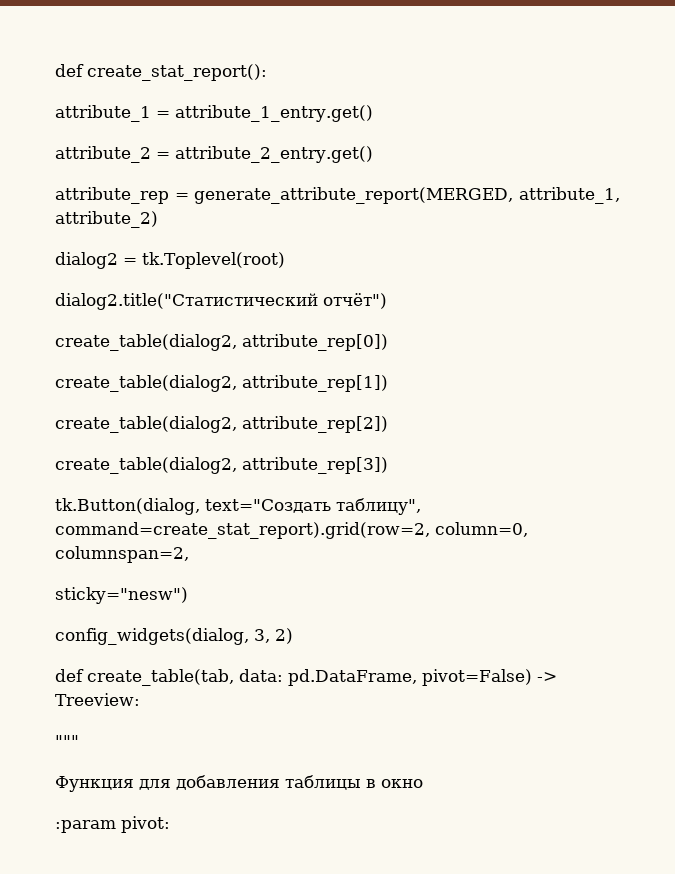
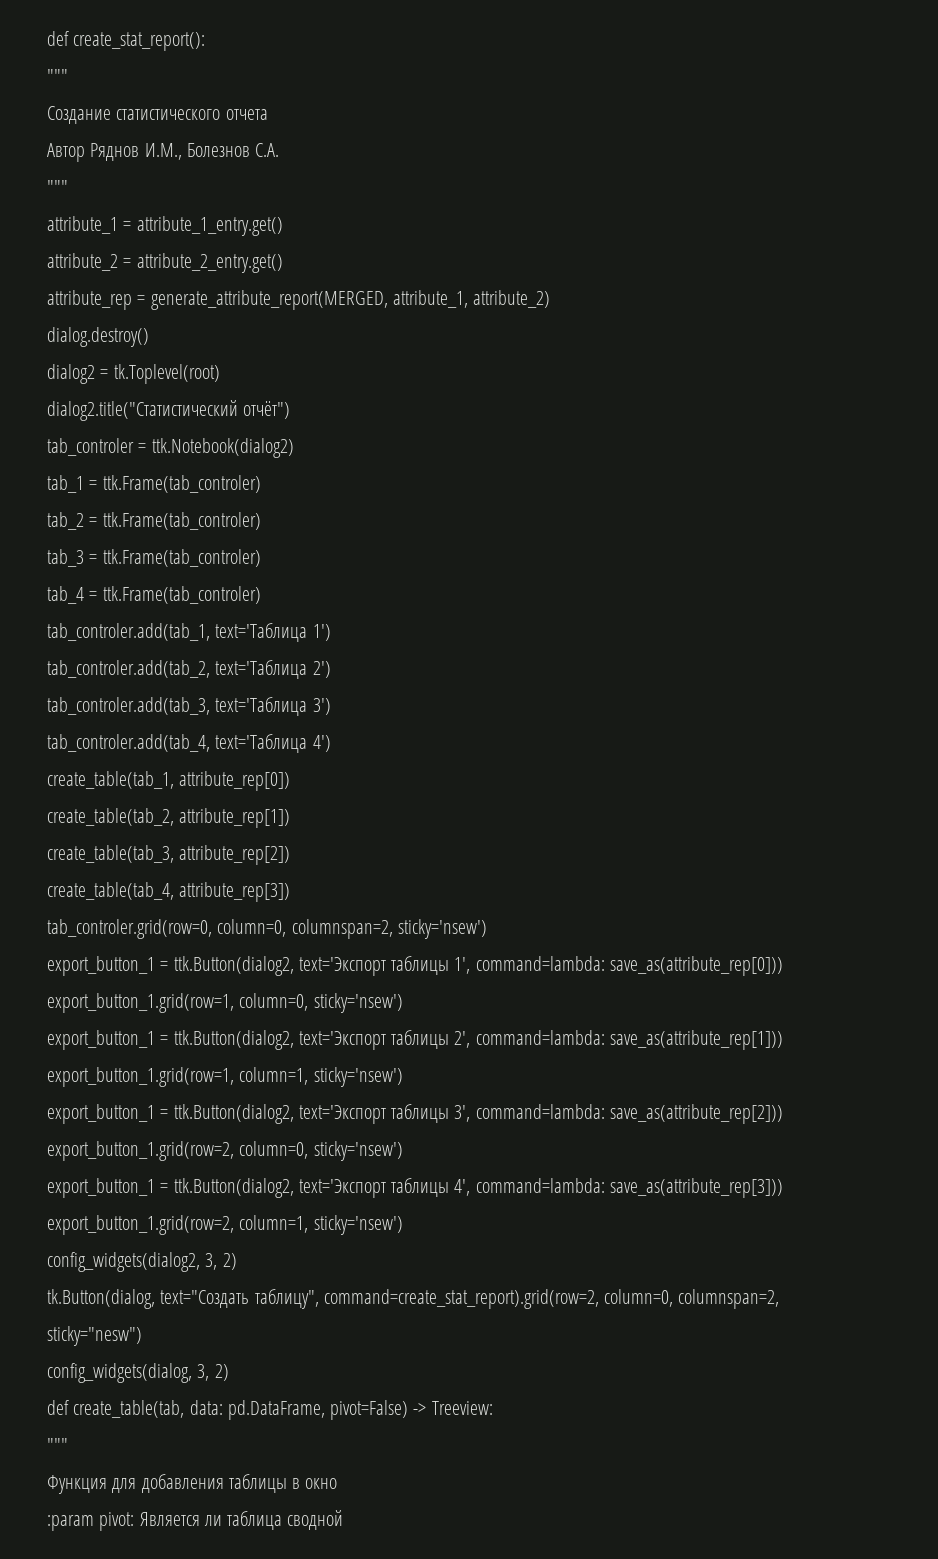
  def create_stat_report():
+ """
+ Создание статистического отчета
+ Автор Ряднов И.М., Болезнов С.А.
+ """
+ dialog.destroy()
- create_table(dialog2, attribute_rep[0])
+ tab_controler = ttk.Notebook(dialog2)
+ tab_1 = ttk.Frame(tab_controler)
+ tab_2 = ttk.Frame(tab_controler)
+ tab_3 = ttk.Frame(tab_controler)
+ tab_4 = ttk.Frame(tab_controler)
+ tab_controler.add(tab_1, text='Таблица 1')
+ tab_controler.add(tab_2, text='Таблица 2')
+ tab_controler.add(tab_3, text='Таблица 3')
+ tab_controler.add(tab_4, text='Таблица 4')
+ create_table(tab_1, attribute_rep[0])
- create_table(dialog2, attribute_rep[1])
+ create_table(tab_2, attribute_rep[1])
- create_table(dialog2, attribute_rep[2])
+ create_table(tab_3, attribute_rep[2])
- create_table(dialog2, attribute_rep[3])
+ create_table(tab_4, attribute_rep[3])
+ tab_controler.grid(row=0, column=0, columnspan=2, sticky='nsew')
+ export_button_1 = ttk.Button(dialog2, text='Экспорт таблицы 1', command=lambda: save_as(attribute_rep[0]))
+ export_button_1.grid(row=1, column=0, sticky='nsew')
+ export_button_1 = ttk.Button(dialog2, text='Экспорт таблицы 2', command=lambda: save_as(attribute_rep[1]))
+ export_button_1.grid(row=1, column=1, sticky='nsew')
+ export_button_1 = ttk.Button(dialog2, text='Экспорт таблицы 3', command=lambda: save_as(attribute_rep[2]))
+ export_button_1.grid(row=2, column=0, sticky='nsew')
+ export_button_1 = ttk.Button(dialog2, text='Экспорт таблицы 4', command=lambda: save_as(attribute_rep[3]))
+ export_button_1.grid(row=2, column=1, sticky='nsew')
+ config_widgets(dialog2, 3, 2)
- :param pivot:
+ :param pivot: Является ли таблица сводной

